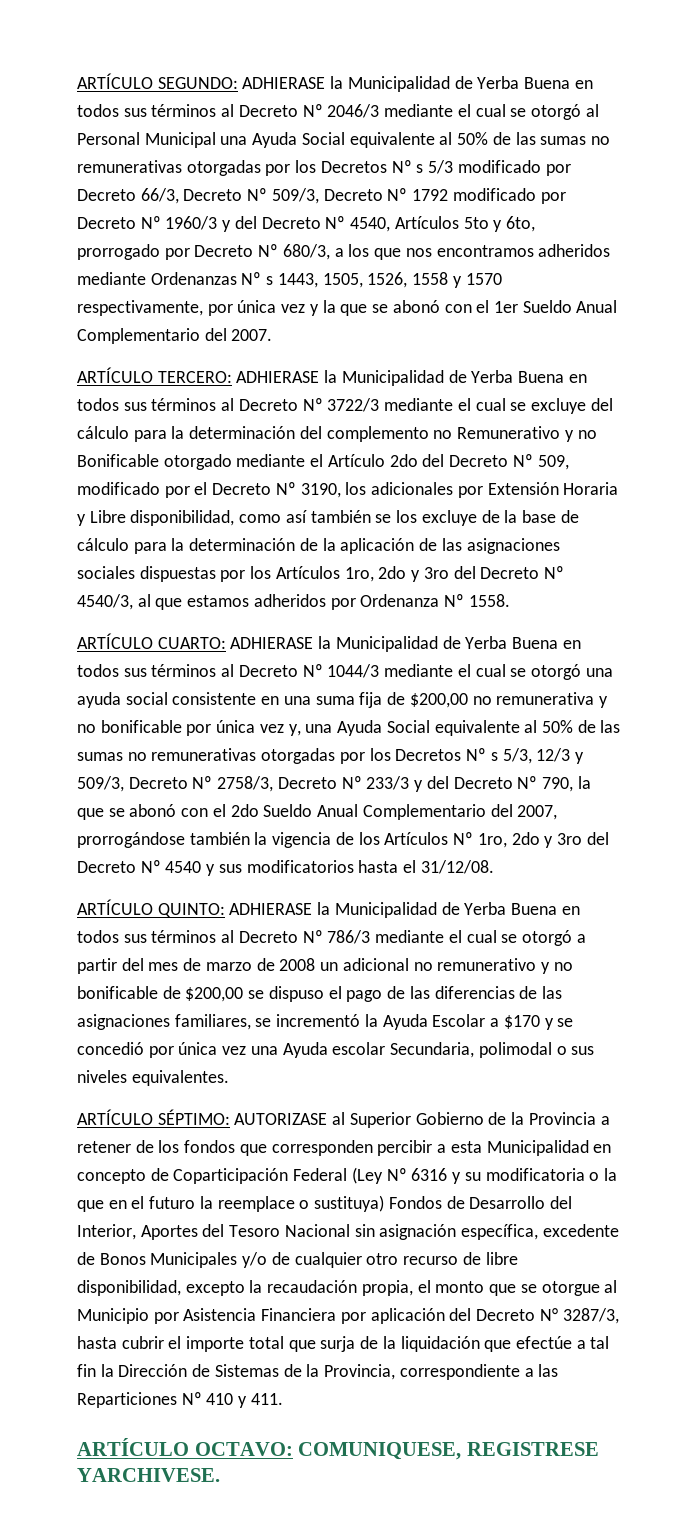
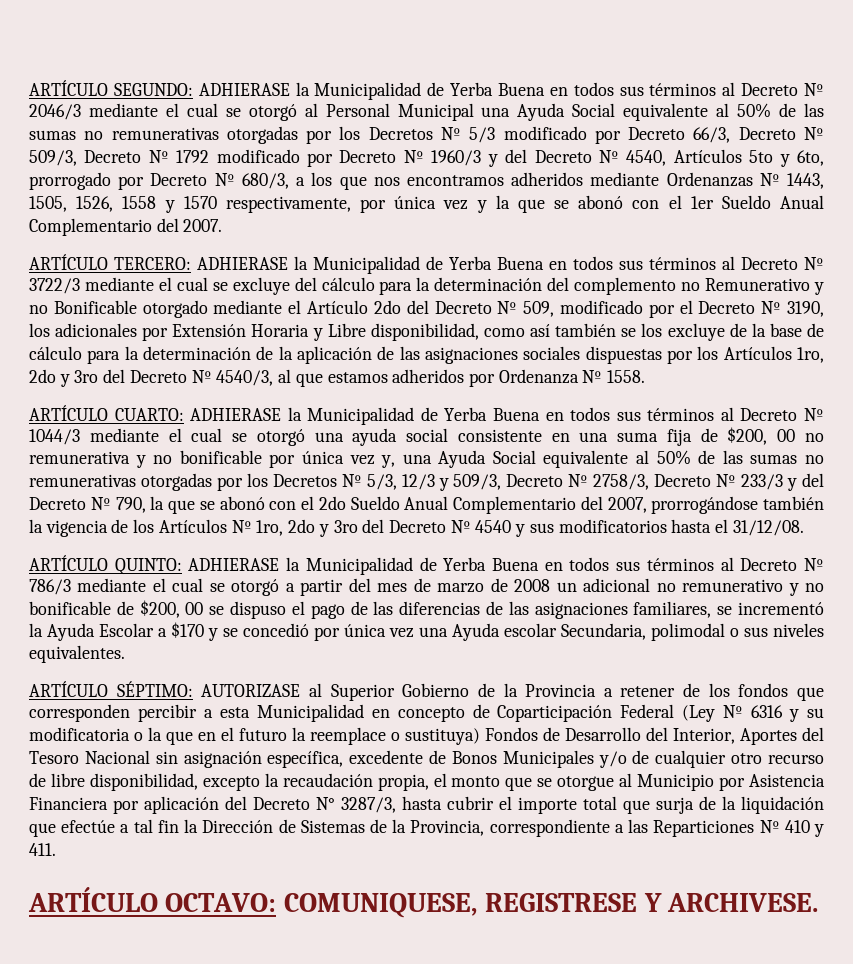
- ADHIERASE la Municipalidad de Yerba Buena en todos sus términos al Decreto Nº 2046/3 mediante el cual se otorgó al Personal Municipal una Ayuda Social equivalente al 50% de las sumas no remunerativas otorgadas por los Decretos Nº s 5/3 modificado por Decreto 66/3, Decreto Nº 509/3, Decreto Nº 1792 modificado por Decreto Nº 1960/3 y del Decreto Nº 4540, Artículos 5to y 6to, prorrogado por Decreto Nº 680/3, a los que nos encontramos adheridos mediante Ordenanzas Nº s 1443, 1505, 1526, 1558 y 1570 respectivamente, por única vez y la que se abonó con el 1er Sueldo Anual Complementario del 2007.
+ ADHIERASE la Municipalidad de Yerba Buena en todos sus términos al Decreto Nº 2046/3 mediante el cual se otorgó al Personal Municipal una Ayuda Social equivalente al 50% de las sumas no remunerativas otorgadas por los Decretos Nº 5/3 modificado por Decreto 66/3, Decreto Nº 509/3, Decreto Nº 1792 modificado por Decreto Nº 1960/3 y del Decreto Nº 4540, Artículos 5to y 6to, prorrogado por Decreto Nº 680/3, a los que nos encontramos adheridos mediante Ordenanzas Nº 1443, 1505, 1526, 1558 y 1570 respectivamente, por única vez y la que se abonó con el 1er Sueldo Anual Complementario del 2007.
- ADHIERASE la Municipalidad de Yerba Buena en todos sus términos al Decreto Nº 1044/3 mediante el cual se otorgó una ayuda social consistente en una suma fija de $200,00 no remunerativa y no bonificable por única vez y, una Ayuda Social equivalente al 50% de las sumas no remunerativas otorgadas por los Decretos Nº s 5/3, 12/3 y 509/3, Decreto Nº 2758/3, Decreto Nº 233/3 y del Decreto Nº 790, la que se abonó con el 2do Sueldo Anual Complementario del 2007, prorrogándose también la vigencia de los Artículos Nº 1ro, 2do y 3ro del Decreto Nº 4540 y sus modificatorios hasta el 31/12/08.
+ ADHIERASE la Municipalidad de Yerba Buena en todos sus términos al Decreto Nº 1044/3 mediante el cual se otorgó una ayuda social consistente en una suma fija de $200, 00 no remunerativa y no bonificable por única vez y, una Ayuda Social equivalente al 50% de las sumas no remunerativas otorgadas por los Decretos Nº 5/3, 12/3 y 509/3, Decreto Nº 2758/3, Decreto Nº 233/3 y del Decreto Nº 790, la que se abonó con el 2do Sueldo Anual Complementario del 2007, prorrogándose también la vigencia de los Artículos Nº 1ro, 2do y 3ro del Decreto Nº 4540 y sus modificatorios hasta el 31/12/08.
- ADHIERASE la Municipalidad de Yerba Buena en todos sus términos al Decreto Nº 786/3 mediante el cual se otorgó a partir del mes de marzo de 2008 un adicional no remunerativo y no bonificable de $200,00 se dispuso el pago de las diferencias de las asignaciones familiares, se incrementó la Ayuda Escolar a $170 y se concedió por única vez una Ayuda escolar Secundaria, polimodal o sus niveles equivalentes.
+ ADHIERASE la Municipalidad de Yerba Buena en todos sus términos al Decreto Nº 786/3 mediante el cual se otorgó a partir del mes de marzo de 2008 un adicional no remunerativo y no bonificable de $200, 00 se dispuso el pago de las diferencias de las asignaciones familiares, se incrementó la Ayuda Escolar a $170 y se concedió por única vez una Ayuda escolar Secundaria, polimodal o sus niveles equivalentes.
- ARTÍCULO OCTAVO: COMUNIQUESE, REGISTRESE YARCHIVESE.
+ ARTÍCULO OCTAVO: COMUNIQUESE, REGISTRESE Y ARCHIVESE.

